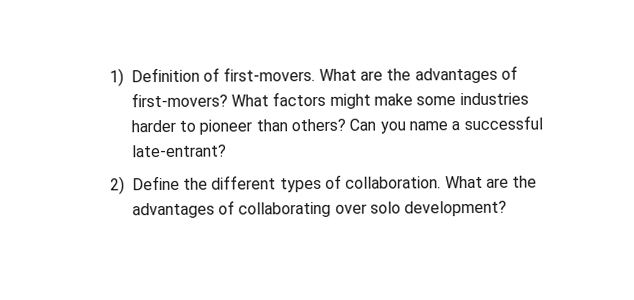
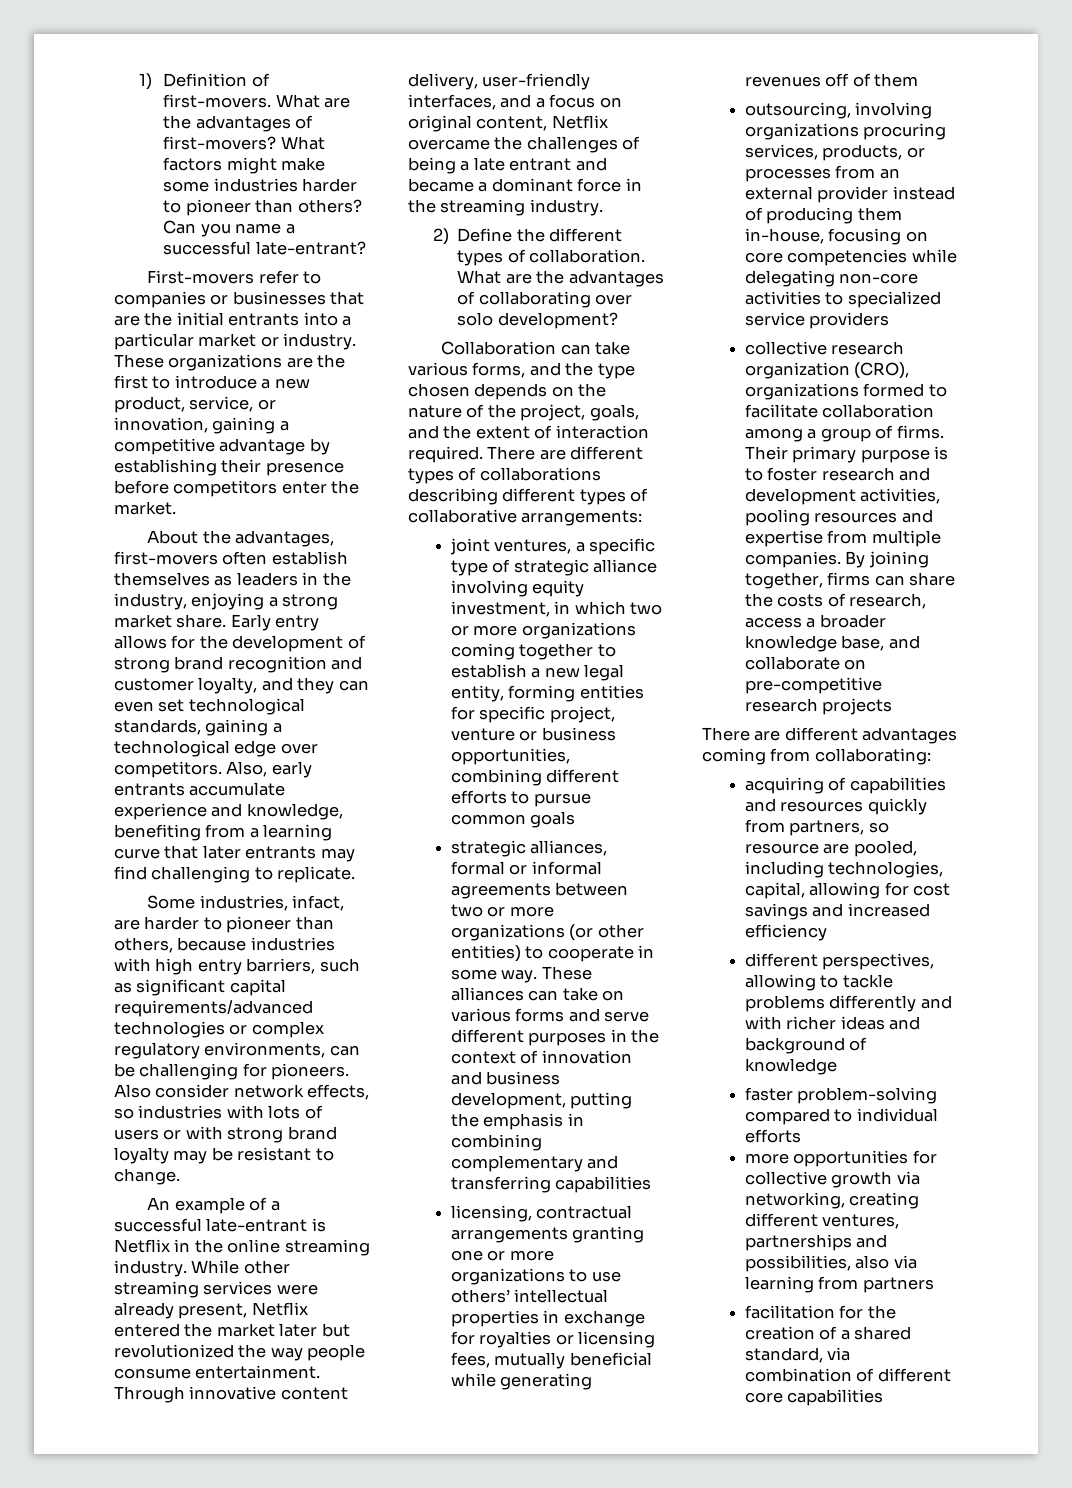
+ First-movers refer to companies or businesses that are the initial entrants into a particular market or industry. These organizations are the first to introduce a new product, service, or innovation, gaining a competitive advantage by establishing their presence before competitors enter the market.
+ About the advantages, first-movers often establish themselves as leaders in the industry, enjoying a strong market share. Early entry allows for the development of strong brand recognition and customer loyalty, and they can even set technological standards, gaining a technological edge over competitors. Also, early entrants accumulate experience and knowledge, benefiting from a learning curve that later entrants may find challenging to replicate.
+ Some industries, infact, are harder to pioneer than others, because industries with high entry barriers, such as significant capital requirements/advanced technologies or complex regulatory environments, can be challenging for pioneers. Also consider network effects, so industries with lots of users or with strong brand loyalty may be resistant to change.
+ An example of a successful late-entrant is Netflix in the online streaming industry. While other streaming services were already present, Netflix entered the market later but revolutionized the way people consume entertainment. Through innovative content delivery, user-friendly interfaces, and a focus on original content, Netflix overcame the challenges of being a late entrant and became a dominant force in the streaming industry.
+ Collaboration can take various forms, and the type chosen depends on the nature of the project, goals, and the extent of interaction required. There are different types of collaborations describing different types of collaborative arrangements:
+ joint ventures, a specific type of strategic alliance involving equity investment, in which two or more organizations coming together to establish a new legal entity, forming entities for specific project, venture or business opportunities, combining different efforts to pursue common goals
+ strategic alliances, formal or informal agreements between two or more organizations (or other entities) to cooperate in some way. These alliances can take on various forms and serve different purposes in the context of innovation and business development, putting the emphasis in combining complementary and transferring capabilities
+ licensing, contractual arrangements granting one or more organizations to use others’ intellectual properties in exchange for royalties or licensing fees, mutually beneficial while generating revenues off of them
+ outsourcing, involving organizations procuring services, products, or processes from an external provider instead of producing them in-house, focusing on core competencies while delegating non-core activities to specialized service providers
+ collective research organization (CRO), organizations formed to facilitate collaboration among a group of firms. Their primary purpose is to foster research and development activities, pooling resources and expertise from multiple companies. By joining together, firms can share the costs of research, access a broader knowledge base, and collaborate on pre-competitive research projects
+ There are different advantages coming from collaborating:
+ acquiring of capabilities and resources quickly from partners, so resource are pooled, including technologies, capital, allowing for cost savings and increased efficiency
+ different perspectives, allowing to tackle problems differently and with richer ideas and background of knowledge
+ faster problem-solving compared to individual efforts
+ more opportunities for collective growth via networking, creating different ventures, partnerships and possibilities, also via learning from partners
+ facilitation for the creation of a shared standard, via combination of different core capabilities

